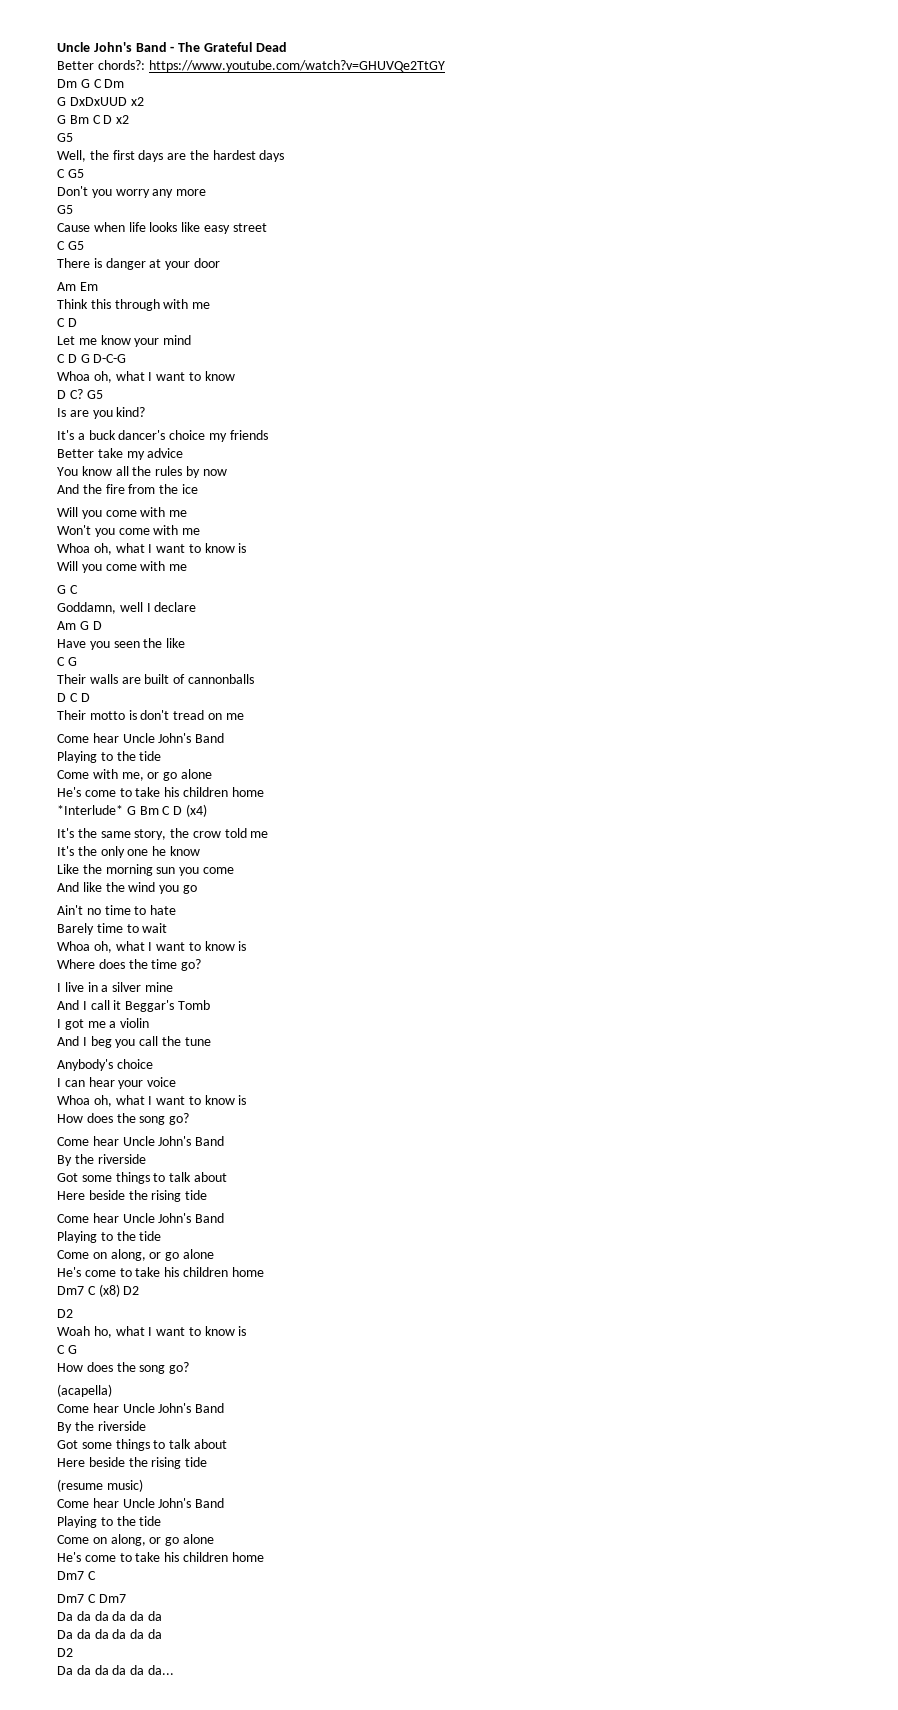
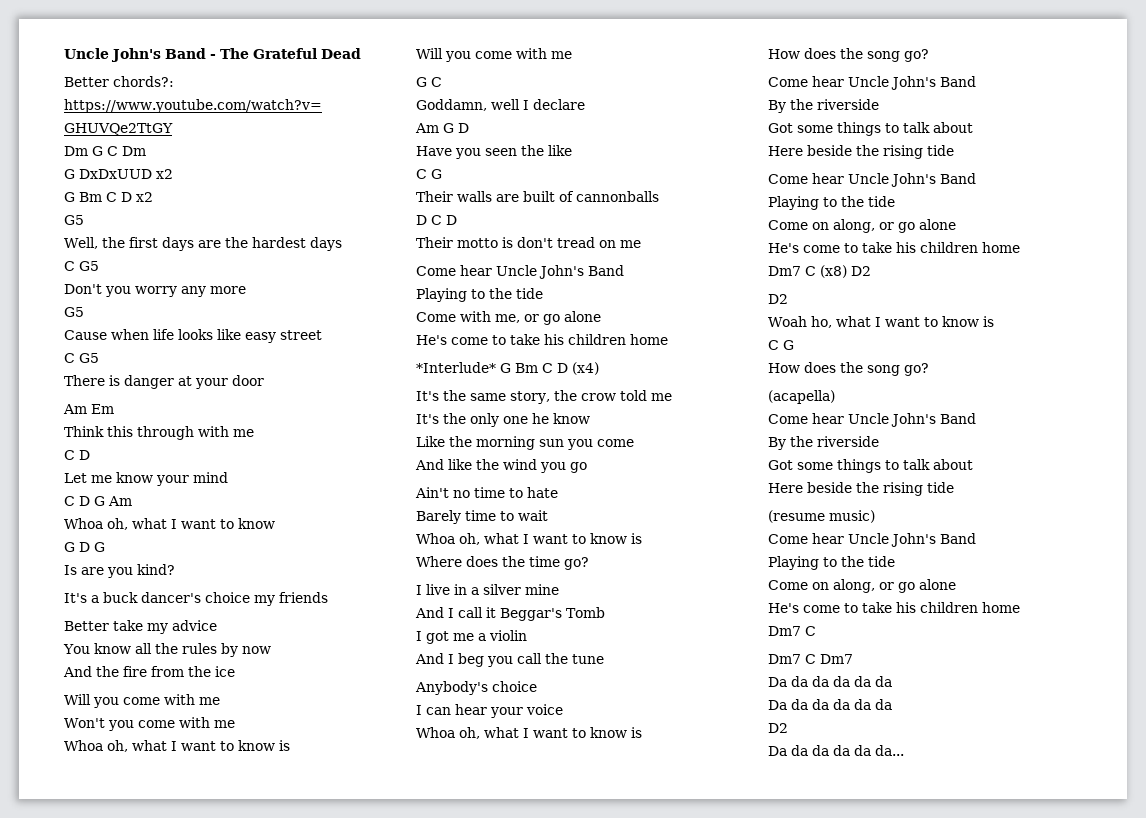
- C D G D-C-G
+ C D G Am
- D C? G5
+ G D G

